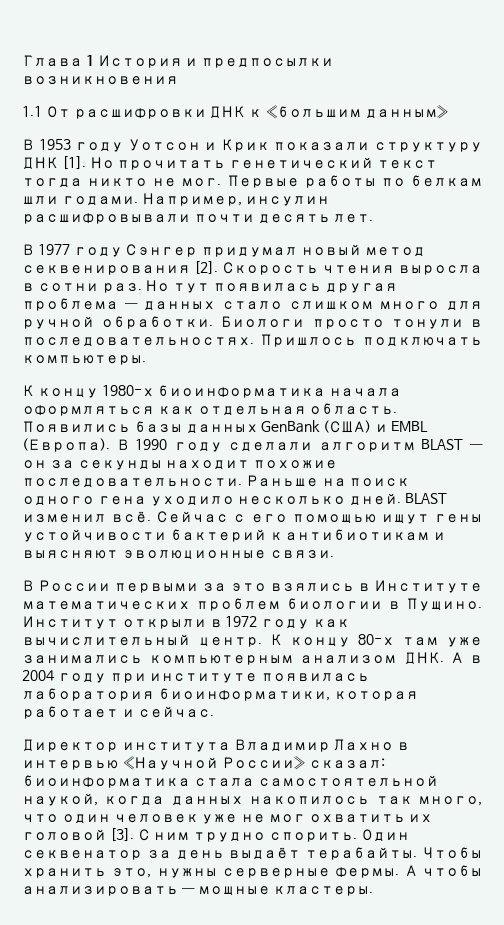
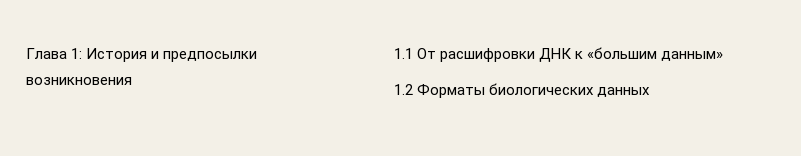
- Глава 1 История и предпосылки возникновения
+ Глава 1: История и предпосылки возникновения
- В 1953 году Уотсон и Крик показали структуру ДНК [1]. Но прочитать генетический текст тогда никто не мог. Первые работы по белкам шли годами. Например, инсулин расшифровывали почти десять лет.
- В 1977 году Сэнгер придумал новый метод секвенирования [2]. Скорость чтения выросла в сотни раз. Но тут появилась другая проблема — данных стало слишком много для ручной обработки. Биологи просто тонули в последовательностях. Пришлось подключать компьютеры.
- К концу 1980-х биоинформатика начала оформляться как отдельная область. Появились базы данных GenBank (США) и EMBL (Европа). В 1990 году сделали алгоритм BLAST — он за секунды находит похожие последовательности. Раньше на поиск одного гена уходило несколько дней. BLAST изменил всё. Сейчас с его помощью ищут гены устойчивости бактерий к антибиотикам и выясняют эволюционные связи.
- В России первыми за это взялись в Институте математических проблем биологии в Пущино. Институт открыли в 1972 году как вычислительный центр. К концу 80-х там уже занимались компьютерным анализом ДНК. А в 2004 году при институте появилась лаборатория биоинформатики, которая работает и сейчас.
- Директор института Владимир Лахно в интервью «Научной России» сказал: биоинформатика стала самостоятельной наукой, когда данных накопилось так много, что один человек уже не мог охватить их головой [3]. С ним трудно спорить. Один секвенатор за день выдаёт терабайты. Чтобы хранить это, нужны серверные фермы. А чтобы анализировать — мощные кластеры.
+ 1.2 Форматы биологических данных

